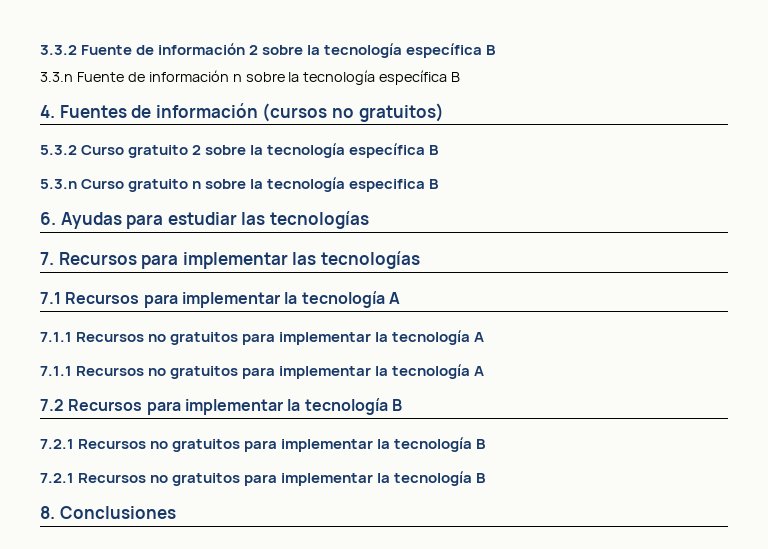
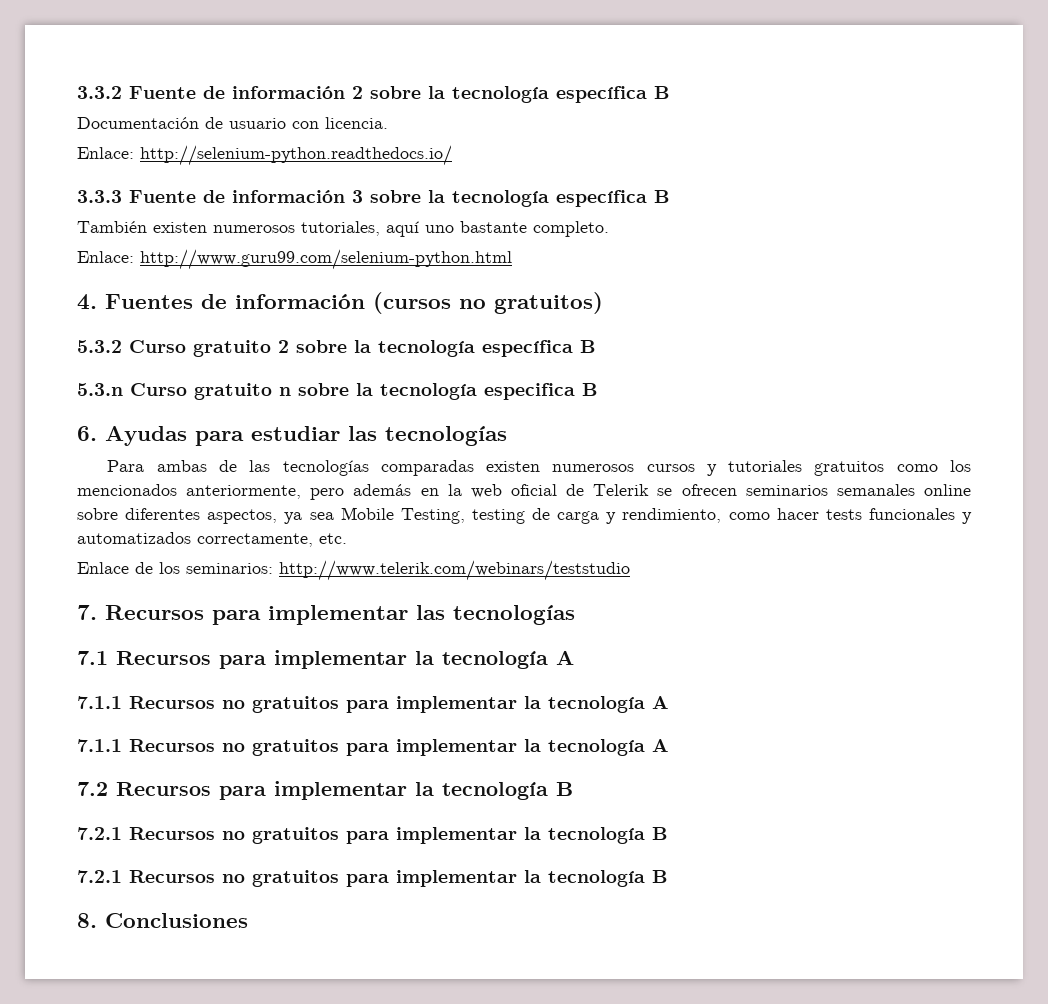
- 3.3.n Fuente de información n sobre la tecnología específica B
+ Documentación de usuario con licencia.
+ Enlace: http://selenium-python.readthedocs.io/
+ 3.3.3 Fuente de información 3 sobre la tecnología específica B
+ También existen numerosos tutoriales, aquí uno bastante completo.
+ Enlace: http://www.guru99.com/selenium-python.html
+ Para ambas de las tecnologías comparadas existen numerosos cursos y tutoriales gratuitos como los mencionados anteriormente, pero además en la web oficial de Telerik se ofrecen seminarios semanales online sobre diferentes aspectos, ya sea Mobile Testing, testing de carga y rendimiento, como hacer tests funcionales y automatizados correctamente, etc.
+ Enlace de los seminarios: http://www.telerik.com/webinars/teststudio

